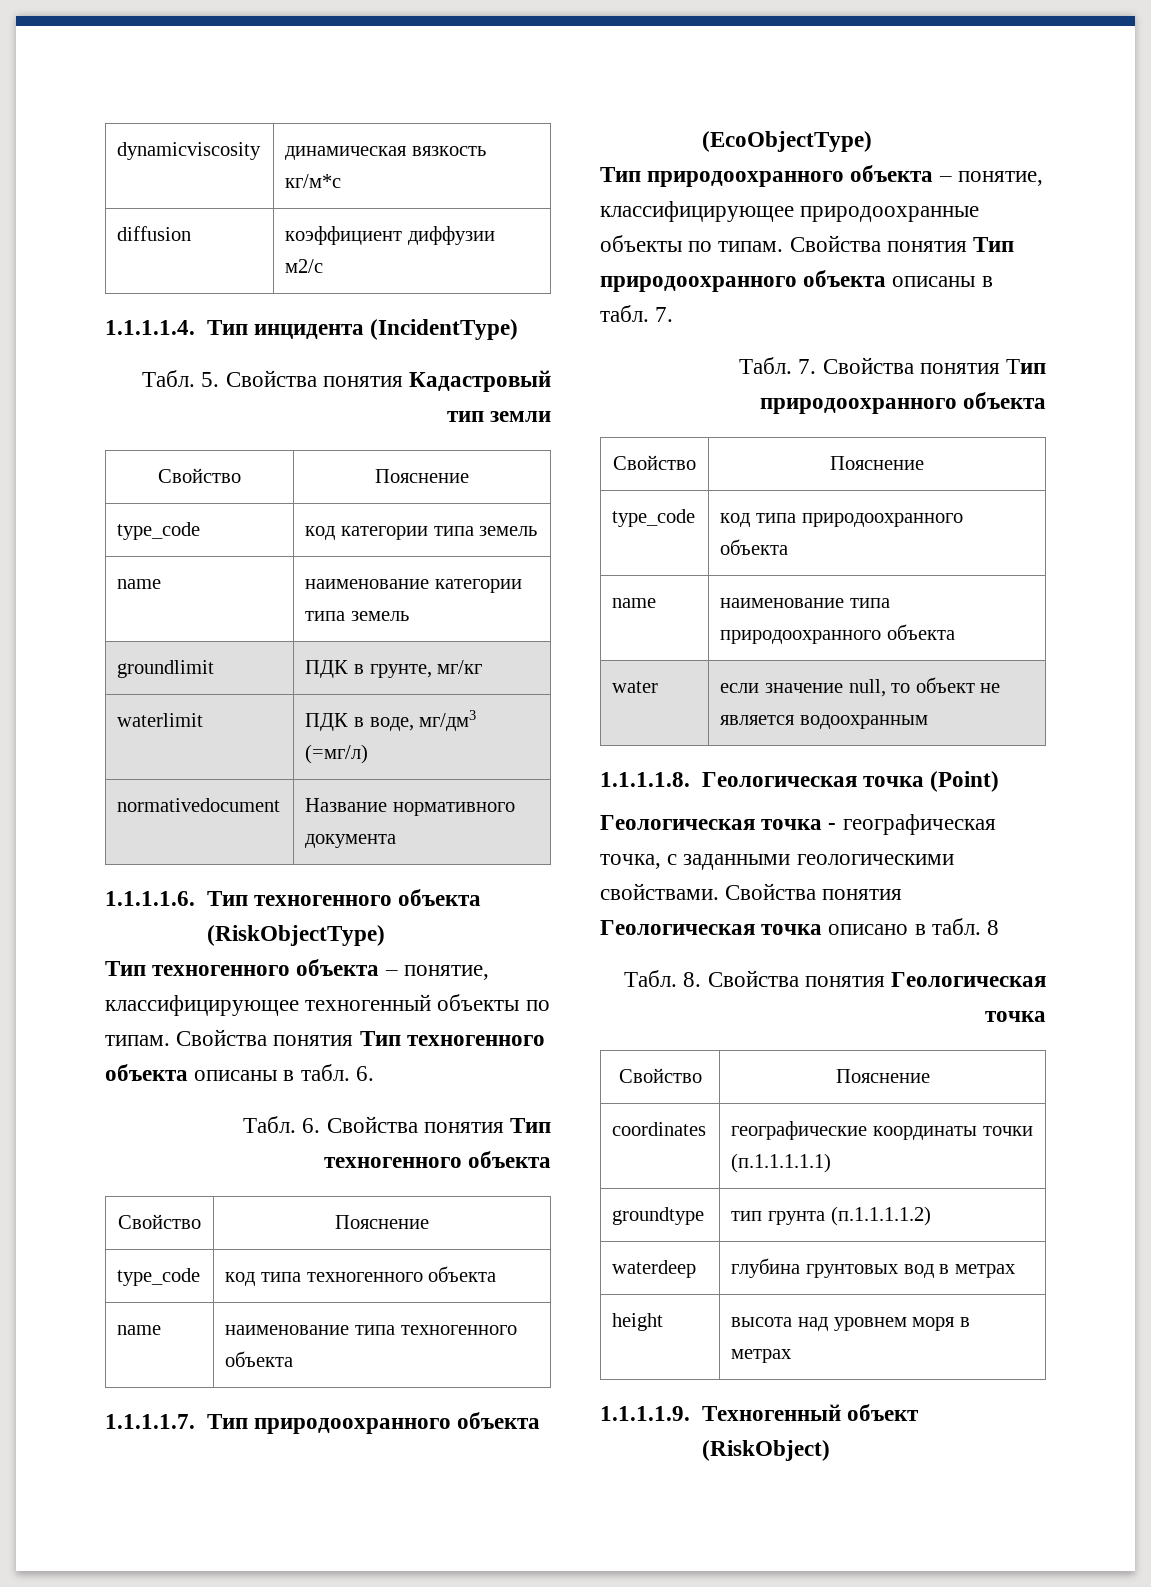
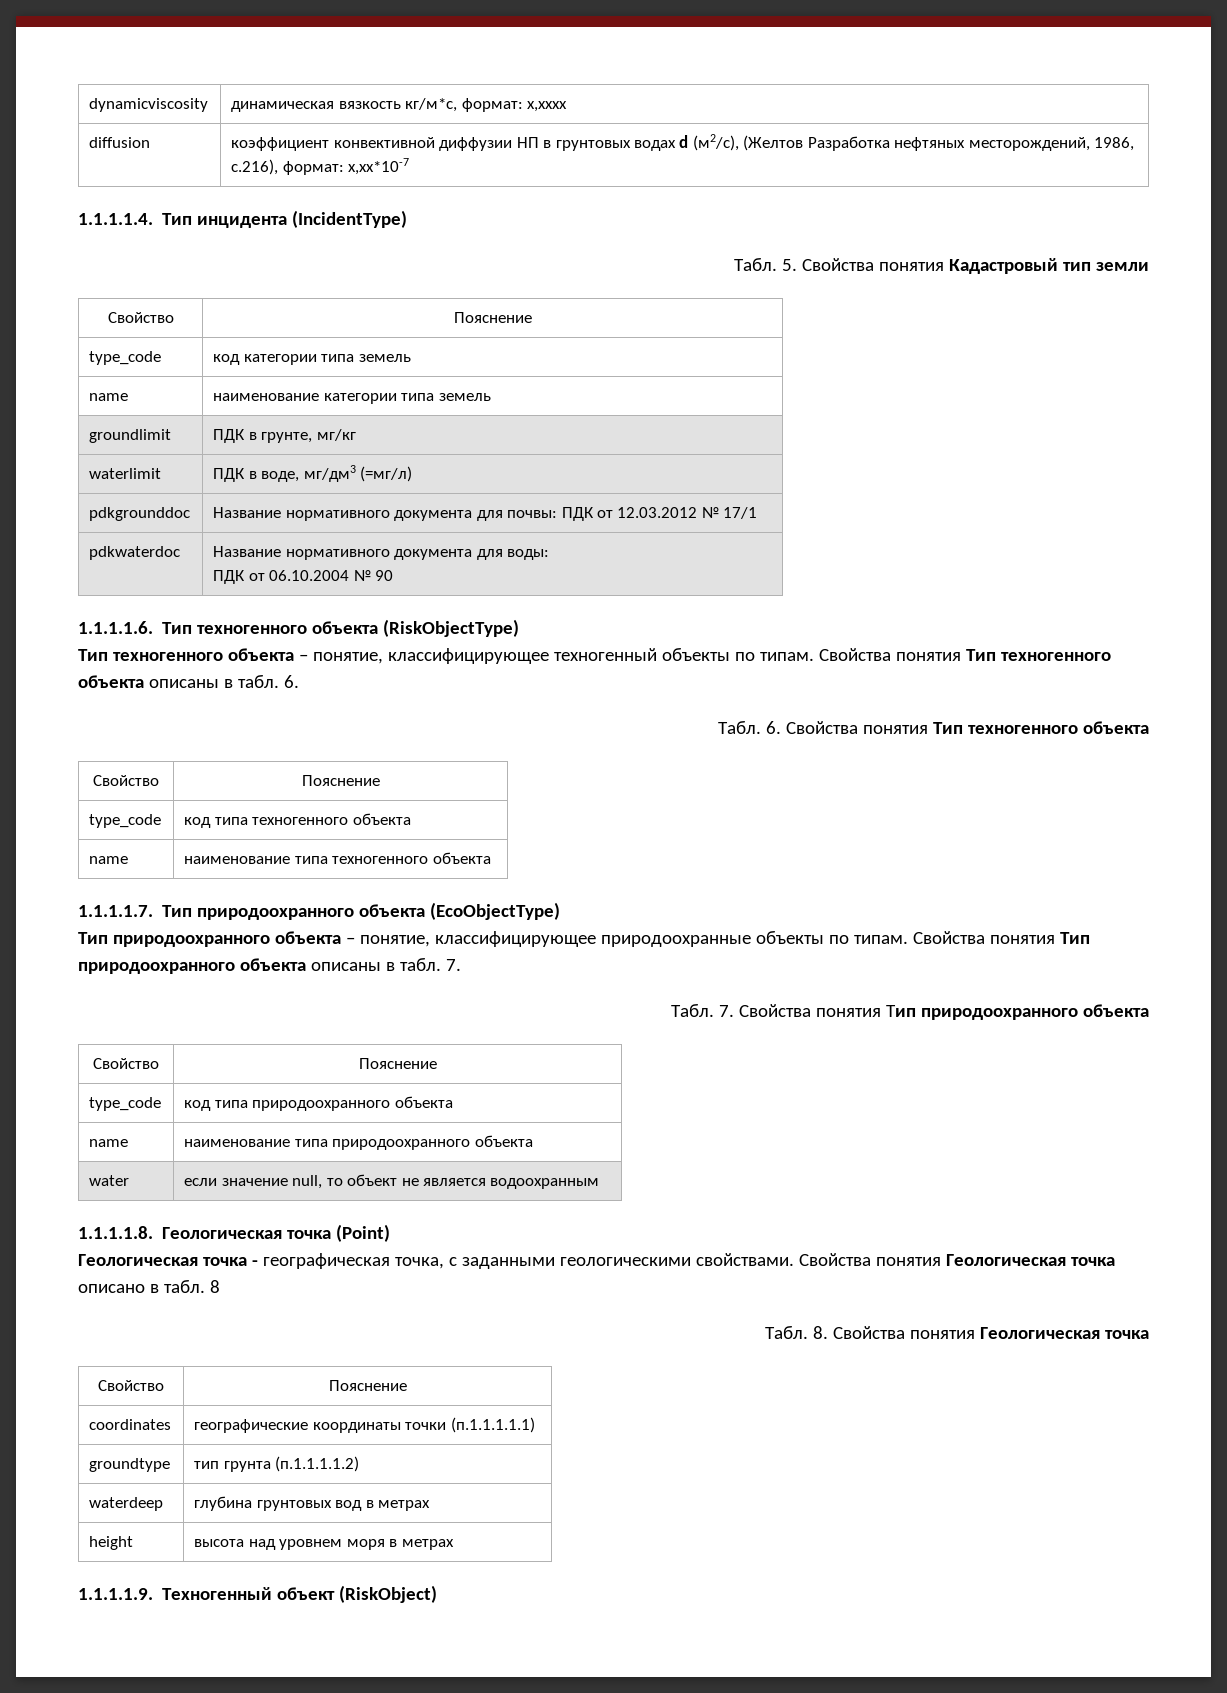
- dynamicviscosity | динамическая вязкость кг/м*с
+ dynamicviscosity | динамическая вязкость кг/м*с, формат: х,хххх
- diffusion | коэффициент диффузии м2/с
+ diffusion | коэффициент конвективной диффузии НП в грунтовых водах d (м2/с), (Желтов Разработка нефтяных месторождений, 1986, с.216), формат: х,хх*10-7
- normativedocument | Название нормативного документа
+ pdkgrounddoc | Название нормативного документа для почвы: ПДК от 12.03.2012 № 17/1
+ pdkwaterdoc | Название нормативного документа для воды:
+ ПДК от 06.10.2004 № 90

